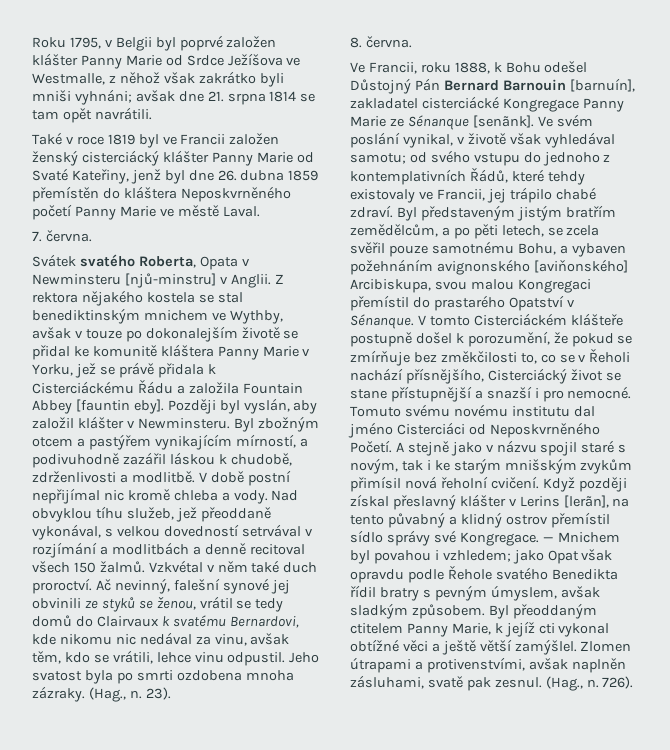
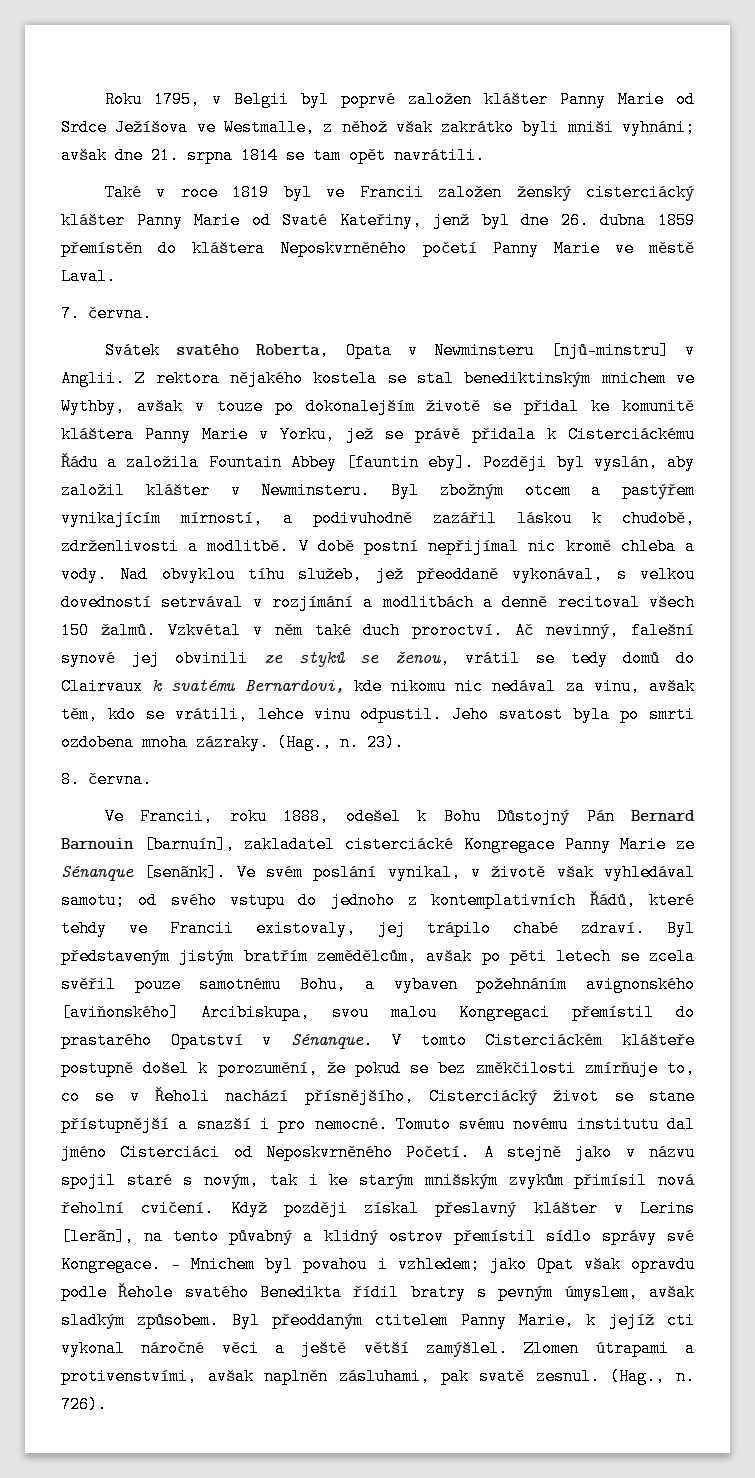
- Ve Francii, roku 1888, k Bohu odešel Důstojný Pán Bernard Barnouin [barnuín], zakladatel cisterciácké Kongregace Panny Marie ze Sénanque [senãnk].
+ Ve Francii, roku 1888, odešel k Bohu Důstojný Pán Bernard Barnouin [barnuín], zakladatel cisterciácké Kongregace Panny Marie ze Sénanque [senãnk].
- Ve svém poslání vynikal, v životě však vyhledával samotu; od svého vstupu do jednoho z kontemplativních Řádů, které tehdy existovaly ve Francii, jej trápilo chabé zdraví.
+ Ve svém poslání vynikal, v životě však vyhledával samotu; od svého vstupu do jednoho z kontemplativních Řádů, které tehdy ve Francii existovaly, jej trápilo chabé zdraví.
- Byl představeným jistým bratřím zemědělcům, a po pěti letech, se zcela svěřil pouze samotnému Bohu, a vybaven požehnáním avignonského [aviňonského] Arcibiskupa, svou malou Kongregaci přemístil do prastarého Opatství v Sénanque.
+ Byl představeným jistým bratřím zemědělcům, avšak po pěti letech se zcela svěřil pouze samotnému Bohu, a vybaven požehnáním avignonského [aviňonského] Arcibiskupa, svou malou Kongregaci přemístil do prastarého Opatství v Sénanque.
- V tomto Cisterciáckém klášteře postupně došel k porozumění, že pokud se zmírňuje bez změkčilosti to, co se v Řeholi nachází přísnějšího, Cisterciácký život se stane přístupnější a snazší i pro nemocné.
+ V tomto Cisterciáckém klášteře postupně došel k porozumění, že pokud se bez změkčilosti zmírňuje to, co se v Řeholi nachází přísnějšího, Cisterciácký život se stane přístupnější a snazší i pro nemocné.
- Byl přeoddaným ctitelem Panny Marie, k jejíž cti vykonal obtížné věci a ještě větší zamýšlel.
+ Byl přeoddaným ctitelem Panny Marie, k jejíž cti vykonal náročné věci a ještě větší zamýšlel.
- Zlomen útrapami a protivenstvími, avšak naplněn zásluhami, svatě pak zesnul.
+ Zlomen útrapami a protivenstvími, avšak naplněn zásluhami, pak svatě zesnul.

